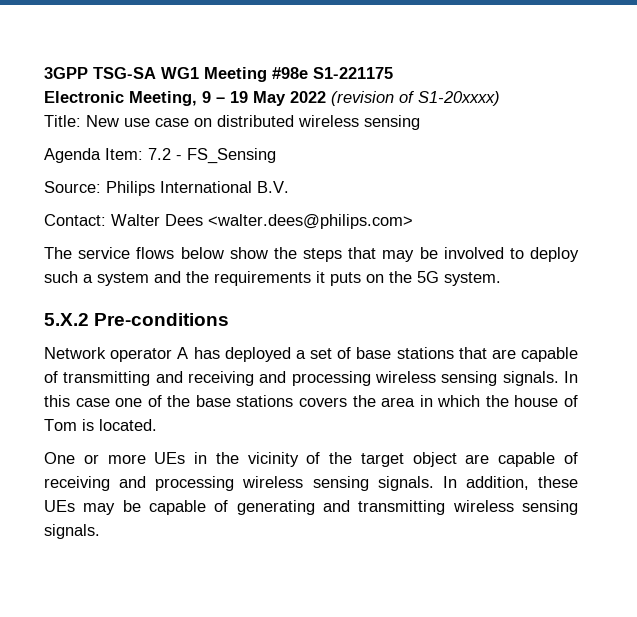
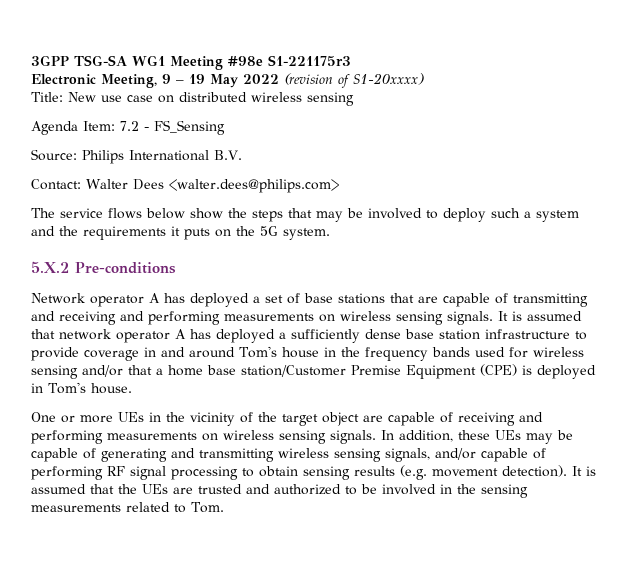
- 3GPP TSG-SA WG1 Meeting #98e S1-221175
+ 3GPP TSG-SA WG1 Meeting #98e S1-221175r3
- Network operator A has deployed a set of base stations that are capable of transmitting and receiving and processing wireless sensing signals. In this case one of the base stations covers the area in which the house of Tom is located.
+ Network operator A has deployed a set of base stations that are capable of transmitting and receiving and performing measurements on wireless sensing signals. It is assumed that network operator A has deployed a sufficiently dense base station infrastructure to provide coverage in and around Tom's house in the frequency bands used for wireless sensing and/or that a home base station/Customer Premise Equipment (CPE) is deployed in Tom's house.
- One or more UEs in the vicinity of the target object are capable of receiving and processing wireless sensing signals.
+ One or more UEs in the vicinity of the target object are capable of receiving and performing measurements on wireless sensing signals.
- In addition, these UEs may be capable of generating and transmitting wireless sensing signals.
+ In addition, these UEs may be capable of generating and transmitting wireless sensing signals, and/or capable of performing RF signal processing to obtain sensing results (e.g. movement detection). It is assumed that the UEs are trusted and authorized to be involved in the sensing measurements related to Tom.

